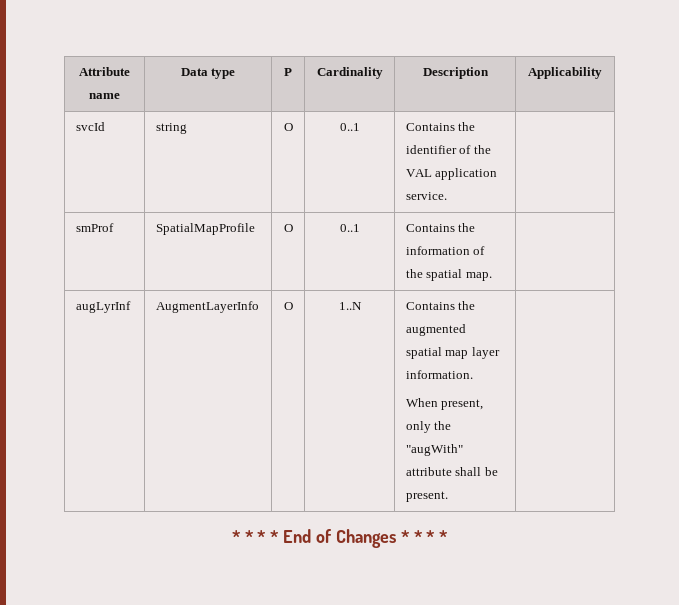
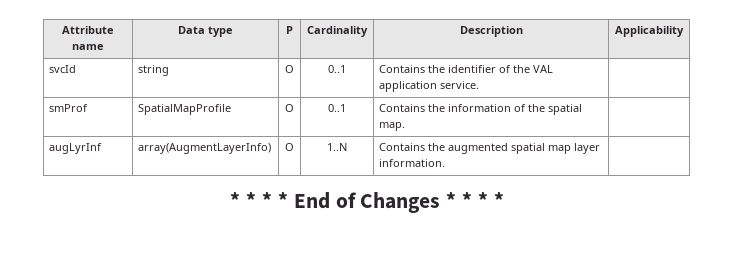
- augLyrInf | AugmentLayerInfo | O | 1..N | Contains the augmented spatial map layer information.
- When present, only the "augWith" attribute shall be present. |
+ augLyrInf | array(AugmentLayerInfo) | O | 1..N | Contains the augmented spatial map layer information. |

